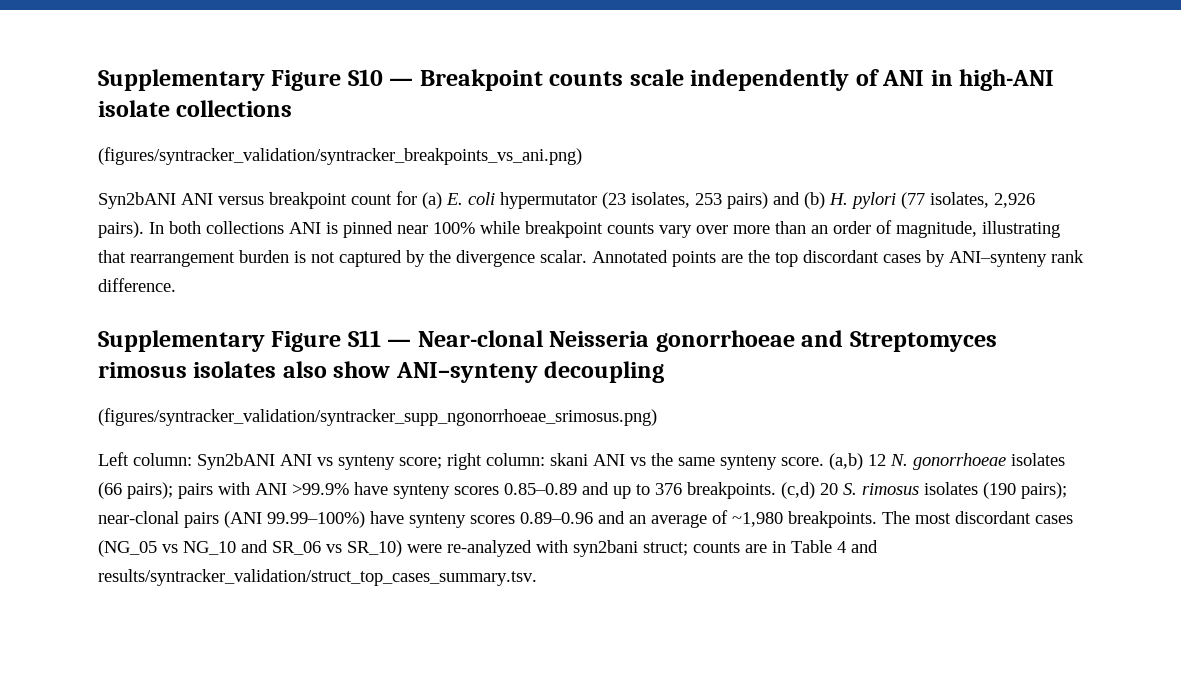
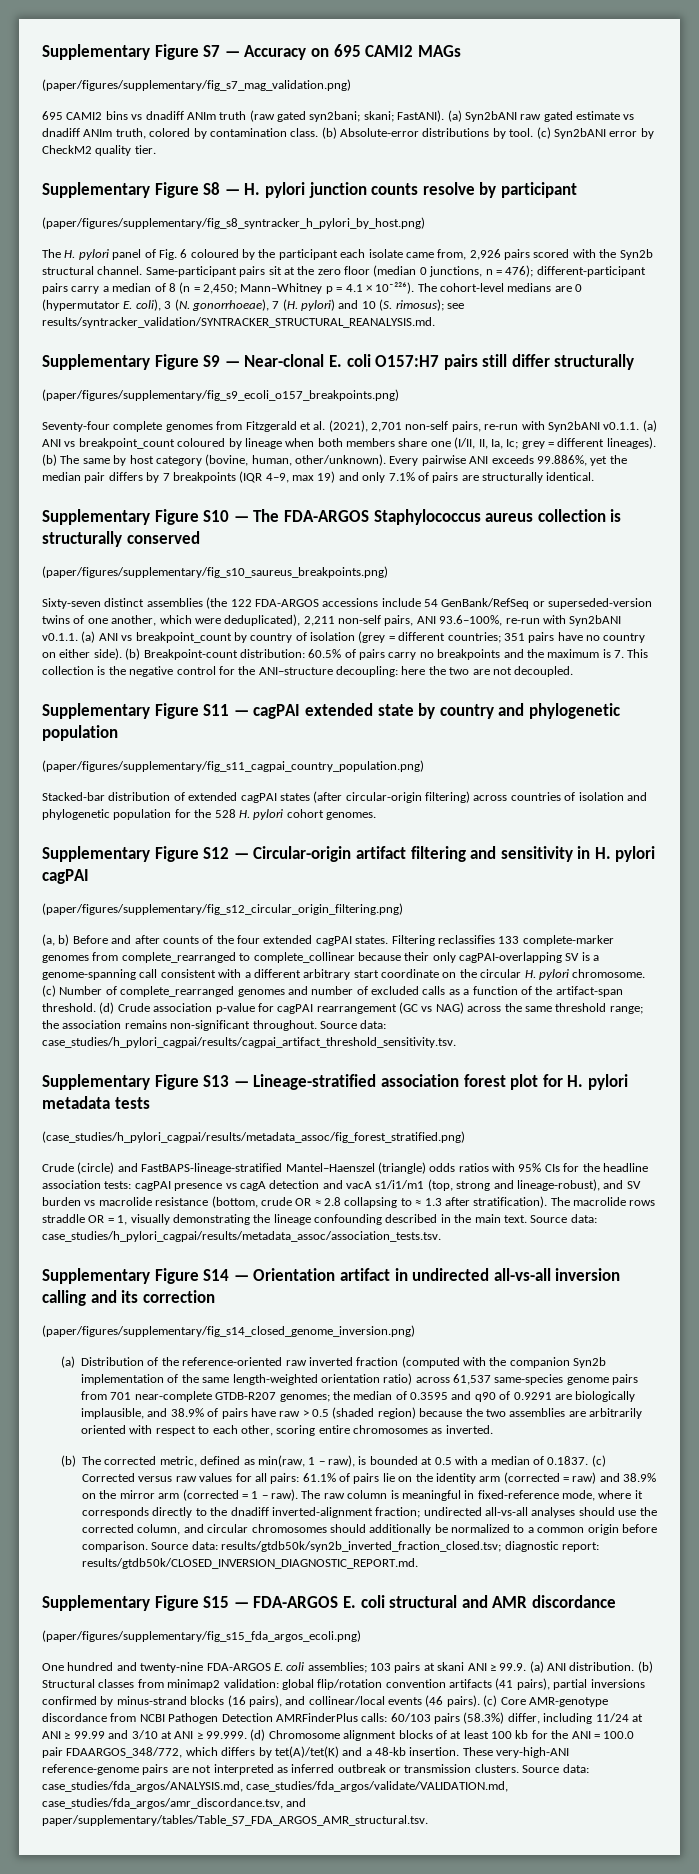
- Supplementary Figure S10 — Breakpoint counts scale independently of ANI in high-ANI isolate collections
- (figures/syntracker_validation/syntracker_breakpoints_vs_ani.png)
- Syn2bANI ANI versus breakpoint count for (a) E. coli hypermutator (23 isolates, 253 pairs) and (b) H. pylori (77 isolates, 2,926 pairs). In both collections ANI is pinned near 100% while breakpoint counts vary over more than an order of magnitude, illustrating that rearrangement burden is not captured by the divergence scalar. Annotated points are the top discordant cases by ANI–synteny rank difference.
- Supplementary Figure S11 — Near-clonal Neisseria gonorrhoeae and Streptomyces rimosus isolates also show ANI–synteny decoupling
- (figures/syntracker_validation/syntracker_supp_ngonorrhoeae_srimosus.png)
- Left column: Syn2bANI ANI vs synteny score; right column: skani ANI vs the same synteny score. (a,b) 12 N. gonorrhoeae isolates (66 pairs); pairs with ANI >99.9% have synteny scores 0.85–0.89 and up to 376 breakpoints. (c,d) 20 S. rimosus isolates (190 pairs); near-clonal pairs (ANI 99.99–100%) have synteny scores 0.89–0.96 and an average of ~1,980 breakpoints. The most discordant cases (NG_05 vs NG_10 and SR_06 vs SR_10) were re-analyzed with syn2bani struct; counts are in Table 4 and results/syntracker_validation/struct_top_cases_summary.tsv.
+ Supplementary Figure S7 — Accuracy on 695 CAMI2 MAGs
+ (paper/figures/supplementary/fig_s7_mag_validation.png)
+ 695 CAMI2 bins vs dnadiff ANIm truth (raw gated syn2bani; skani; FastANI). (a) Syn2bANI raw gated estimate vs dnadiff ANIm truth, colored by contamination class. (b) Absolute-error distributions by tool. (c) Syn2bANI error by CheckM2 quality tier.
+ Supplementary Figure S8 — H. pylori junction counts resolve by participant
+ (paper/figures/supplementary/fig_s8_syntracker_h_pylori_by_host.png)
+ The H. pylori panel of Fig. 6 coloured by the participant each isolate came from, 2,926 pairs scored with the Syn2b structural channel. Same-participant pairs sit at the zero floor (median 0 junctions, n = 476); different-participant pairs carry a median of 8 (n = 2,450; Mann–Whitney p = 4.1 × 10⁻²²⁶). The cohort-level medians are 0 (hypermutator E. coli), 3 (N. gonorrhoeae), 7 (H. pylori) and 10 (S. rimosus); see results/syntracker_validation/SYNTRACKER_STRUCTURAL_REANALYSIS.md.
+ Supplementary Figure S9 — Near-clonal E. coli O157:H7 pairs still differ structurally
+ (paper/figures/supplementary/fig_s9_ecoli_o157_breakpoints.png)
+ Seventy-four complete genomes from Fitzgerald et al. (2021), 2,701 non-self pairs, re-run with Syn2bANI v0.1.1. (a) ANI vs breakpoint_count coloured by lineage when both members share one (I/II, II, Ia, Ic; grey = different lineages). (b) The same by host category (bovine, human, other/unknown). Every pairwise ANI exceeds 99.886%, yet the median pair differs by 7 breakpoints (IQR 4–9, max 19) and only 7.1% of pairs are structurally identical.
+ Supplementary Figure S10 — The FDA-ARGOS Staphylococcus aureus collection is structurally conserved
+ (paper/figures/supplementary/fig_s10_saureus_breakpoints.png)
+ Sixty-seven distinct assemblies (the 122 FDA-ARGOS accessions include 54 GenBank/RefSeq or superseded-version twins of one another, which were deduplicated), 2,211 non-self pairs, ANI 93.6–100%, re-run with Syn2bANI v0.1.1. (a) ANI vs breakpoint_count by country of isolation (grey = different countries; 351 pairs have no country on either side). (b) Breakpoint-count distribution: 60.5% of pairs carry no breakpoints and the maximum is 7. This collection is the negative control for the ANI–structure decoupling: here the two are not decoupled.
+ Supplementary Figure S11 — cagPAI extended state by country and phylogenetic population
+ (paper/figures/supplementary/fig_s11_cagpai_country_population.png)
+ Stacked-bar distribution of extended cagPAI states (after circular-origin filtering) across countries of isolation and phylogenetic population for the 528 H. pylori cohort genomes.
+ Supplementary Figure S12 — Circular-origin artifact filtering and sensitivity in H. pylori cagPAI
+ (paper/figures/supplementary/fig_s12_circular_origin_filtering.png)
+ (a, b) Before and after counts of the four extended cagPAI states. Filtering reclassifies 133 complete-marker genomes from complete_rearranged to complete_collinear because their only cagPAI-overlapping SV is a genome-spanning call consistent with a different arbitrary start coordinate on the circular H. pylori chromosome. (c) Number of complete_rearranged genomes and number of excluded calls as a function of the artifact-span threshold. (d) Crude association p-value for cagPAI rearrangement (GC vs NAG) across the same threshold range; the association remains non-significant throughout. Source data: case_studies/h_pylori_cagpai/results/cagpai_artifact_threshold_sensitivity.tsv.
+ Supplementary Figure S13 — Lineage-stratified association forest plot for H. pylori metadata tests
+ (case_studies/h_pylori_cagpai/results/metadata_assoc/fig_forest_stratified.png)
+ Crude (circle) and FastBAPS-lineage-stratified Mantel–Haenszel (triangle) odds ratios with 95% CIs for the headline association tests: cagPAI presence vs cagA detection and vacA s1/i1/m1 (top, strong and lineage-robust), and SV burden vs macrolide resistance (bottom, crude OR ≈ 2.8 collapsing to ≈ 1.3 after stratification). The macrolide rows straddle OR = 1, visually demonstrating the lineage confounding described in the main text. Source data: case_studies/h_pylori_cagpai/results/metadata_assoc/association_tests.tsv.
+ Supplementary Figure S14 — Orientation artifact in undirected all-vs-all inversion calling and its correction
+ (paper/figures/supplementary/fig_s14_closed_genome_inversion.png)
+ (a) Distribution of the reference-oriented raw inverted fraction (computed with the companion Syn2b implementation of the same length-weighted orientation ratio) across 61,537 same-species genome pairs from 701 near-complete GTDB-R207 genomes; the median of 0.3595 and q90 of 0.9291 are biologically implausible, and 38.9% of pairs have raw > 0.5 (shaded region) because the two assemblies are arbitrarily oriented with respect to each other, scoring entire chromosomes as inverted.
+ (b) The corrected metric, defined as min(raw, 1 − raw), is bounded at 0.5 with a median of 0.1837. (c) Corrected versus raw values for all pairs: 61.1% of pairs lie on the identity arm (corrected = raw) and 38.9% on the mirror arm (corrected = 1 − raw). The raw column is meaningful in fixed-reference mode, where it corresponds directly to the dnadiff inverted-alignment fraction; undirected all-vs-all analyses should use the corrected column, and circular chromosomes should additionally be normalized to a common origin before comparison. Source data: results/gtdb50k/syn2b_inverted_fraction_closed.tsv; diagnostic report: results/gtdb50k/CLOSED_INVERSION_DIAGNOSTIC_REPORT.md.
+ Supplementary Figure S15 — FDA-ARGOS E. coli structural and AMR discordance
+ (paper/figures/supplementary/fig_s15_fda_argos_ecoli.png)
+ One hundred and twenty-nine FDA-ARGOS E. coli assemblies; 103 pairs at skani ANI ≥ 99.9. (a) ANI distribution. (b) Structural classes from minimap2 validation: global flip/rotation convention artifacts (41 pairs), partial inversions confirmed by minus-strand blocks (16 pairs), and collinear/local events (46 pairs). (c) Core AMR-genotype discordance from NCBI Pathogen Detection AMRFinderPlus calls: 60/103 pairs (58.3%) differ, including 11/24 at ANI ≥ 99.99 and 3/10 at ANI ≥ 99.999. (d) Chromosome alignment blocks of at least 100 kb for the ANI = 100.0 pair FDAARGOS_348/772, which differs by tet(A)/tet(K) and a 48-kb insertion. These very-high-ANI reference-genome pairs are not interpreted as inferred outbreak or transmission clusters. Source data: case_studies/fda_argos/ANALYSIS.md, case_studies/fda_argos/validate/VALIDATION.md, case_studies/fda_argos/amr_discordance.tsv, and paper/supplementary/tables/Table_S7_FDA_ARGOS_AMR_structural.tsv.

